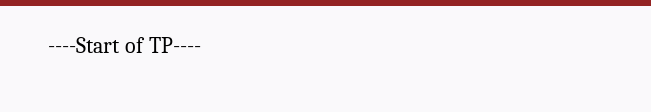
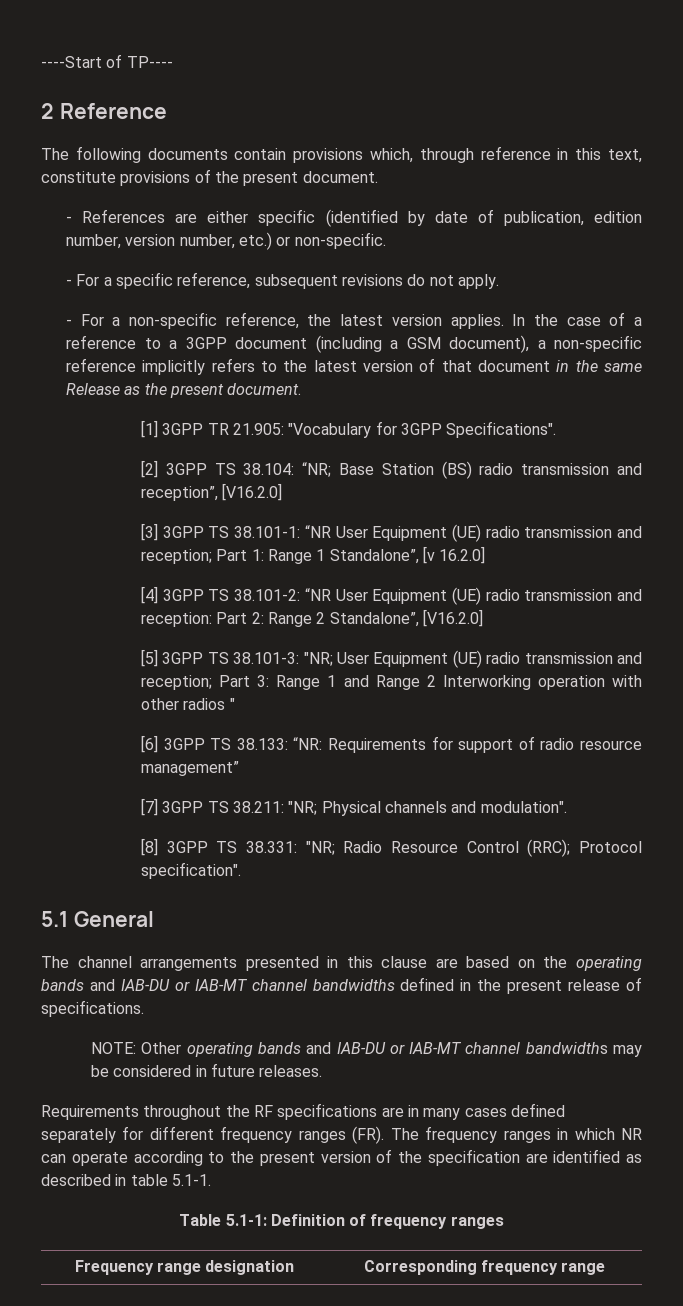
+ 2 Reference
+ The following documents contain provisions which, through reference in this text, constitute provisions of the present document.
+ - References are either specific (identified by date of publication, edition number, version number, etc.) or non-specific.
+ - For a specific reference, subsequent revisions do not apply.
+ - For a non-specific reference, the latest version applies. In the case of a reference to a 3GPP document (including a GSM document), a non-specific reference implicitly refers to the latest version of that document in the same Release as the present document.
+ [1] 3GPP TR 21.905: "Vocabulary for 3GPP Specifications".
+ [2] 3GPP TS 38.104: “NR; Base Station (BS) radio transmission and reception”, [V16.2.0]
+ [3] 3GPP TS 38.101-1: “NR User Equipment (UE) radio transmission and reception; Part 1: Range 1 Standalone”, [v 16.2.0]
+ [4] 3GPP TS 38.101-2: “NR User Equipment (UE) radio transmission and reception: Part 2: Range 2 Standalone”, [V16.2.0]
+ [5] 3GPP TS 38.101-3: "NR; User Equipment (UE) radio transmission and reception; Part 3: Range 1 and Range 2 Interworking operation with other radios "
+ [6] 3GPP TS 38.133: “NR: Requirements for support of radio resource management”
+ [7] 3GPP TS 38.211: "NR; Physical channels and modulation".
+ [8] 3GPP TS 38.331: "NR; Radio Resource Control (RRC); Protocol specification".
+ 5.1 General
+ The channel arrangements presented in this clause are based on the operating bands and IAB-DU or IAB-MT channel bandwidths defined in the present release of specifications.
+ NOTE: Other operating bands and IAB-DU or IAB-MT channel bandwidths may be considered in future releases.
+ Requirements throughout the RF specifications are in many cases defined separately for different frequency ranges (FR). The frequency ranges in which NR can operate according to the present version of the specification are identified as described in table 5.1-1.
+ Table 5.1-1: Definition of frequency ranges
+ Frequency range designation | Corresponding frequency range

